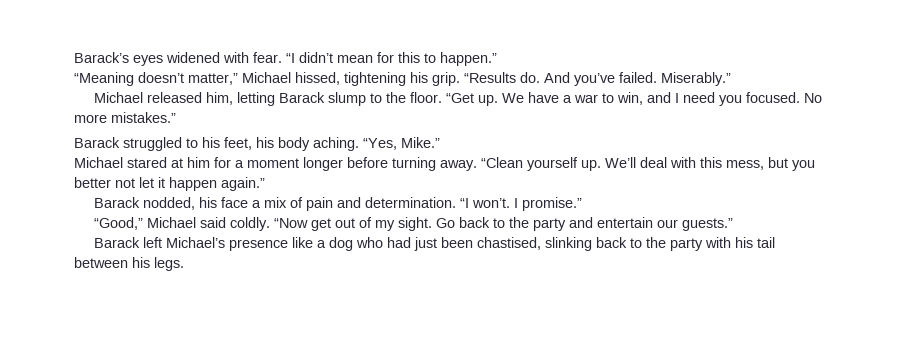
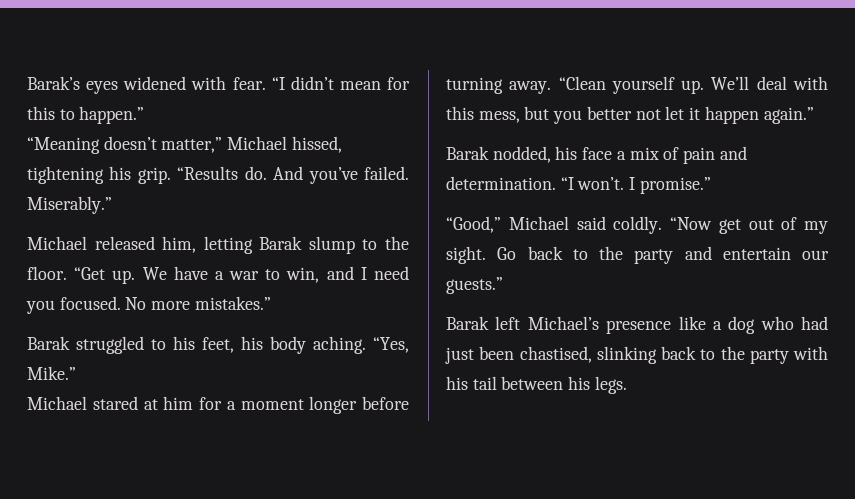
- Barack’s eyes widened with fear.
+ Barak’s eyes widened with fear.
- Michael released him, letting Barack slump to the floor.
+ Michael released him, letting Barak slump to the floor.
- Barack struggled to his feet, his body aching.
+ Barak struggled to his feet, his body aching.
- Barack nodded, his face a mix of pain and determination.
+ Barak nodded, his face a mix of pain and determination.
- Barack left Michael’s presence like a dog who had just been chastised, slinking back to the party with his tail between his legs.
+ Barak left Michael’s presence like a dog who had just been chastised, slinking back to the party with his tail between his legs.

